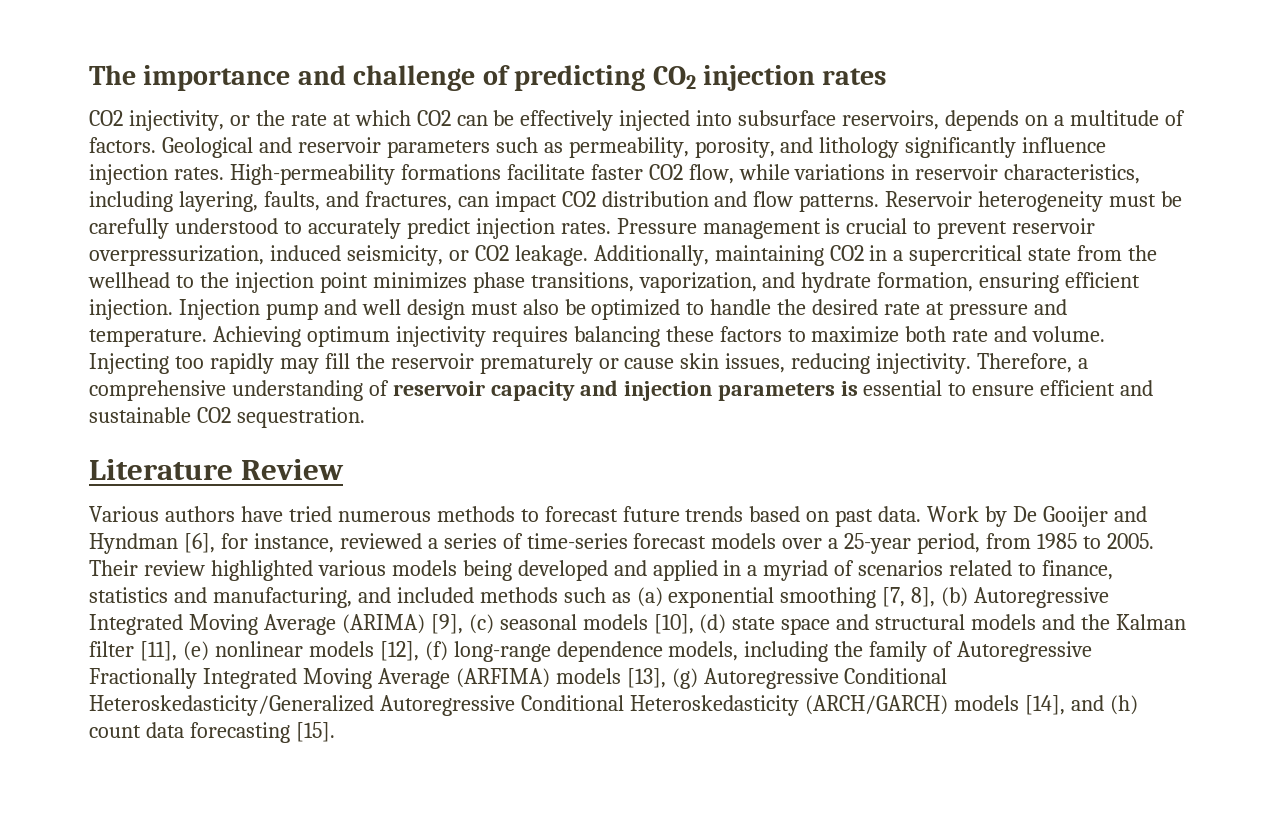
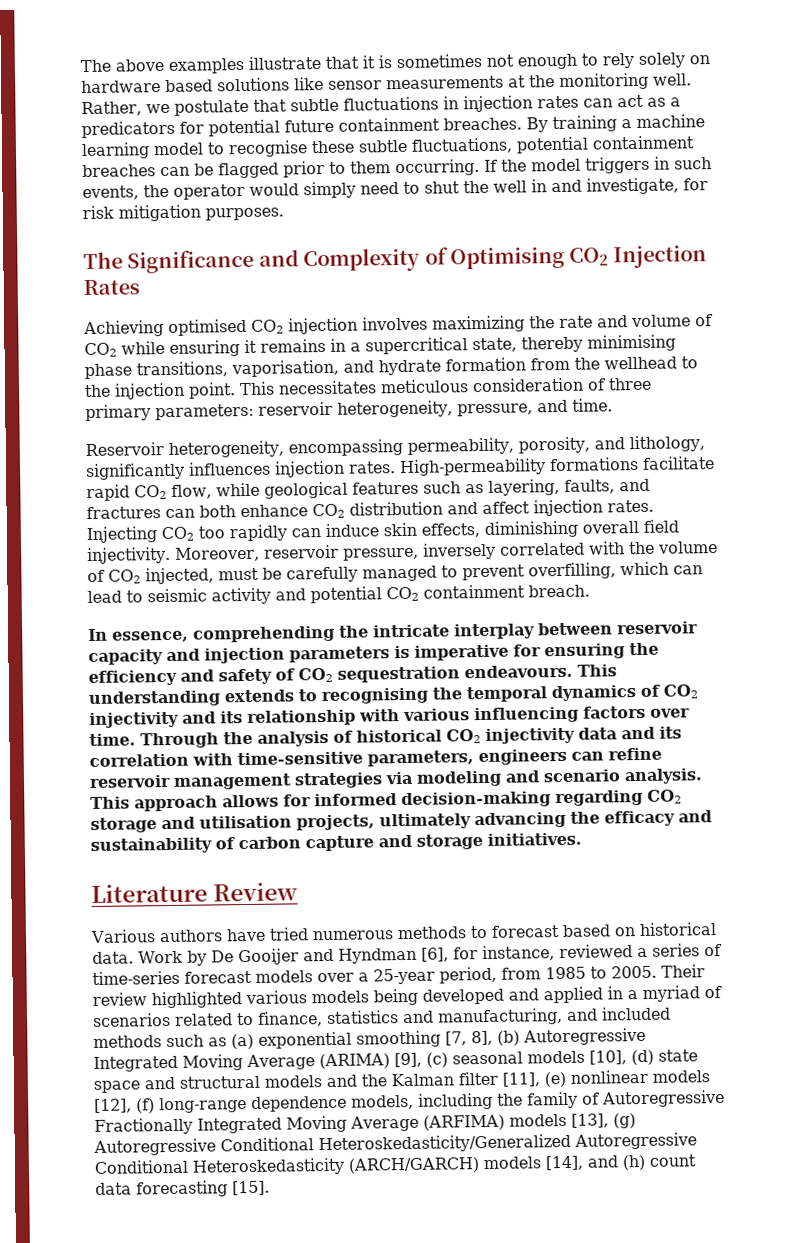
- The importance and challenge of predicting CO2 injection rates
- CO2 injectivity, or the rate at which CO2 can be effectively injected into subsurface reservoirs, depends on a multitude of factors. Geological and reservoir parameters such as permeability, porosity, and lithology significantly influence injection rates. High-permeability formations facilitate faster CO2 flow, while variations in reservoir characteristics, including layering, faults, and fractures, can impact CO2 distribution and flow patterns. Reservoir heterogeneity must be carefully understood to accurately predict injection rates. Pressure management is crucial to prevent reservoir overpressurization, induced seismicity, or CO2 leakage. Additionally, maintaining CO2 in a supercritical state from the wellhead to the injection point minimizes phase transitions, vaporization, and hydrate formation, ensuring efficient injection. Injection pump and well design must also be optimized to handle the desired rate at pressure and temperature. Achieving optimum injectivity requires balancing these factors to maximize both rate and volume. Injecting too rapidly may fill the reservoir prematurely or cause skin issues, reducing injectivity. Therefore, a comprehensive understanding of reservoir capacity and injection parameters is essential to ensure efficient and sustainable CO2 sequestration.
+ The above examples illustrate that it is sometimes not enough to rely solely on hardware based solutions like sensor measurements at the monitoring well. Rather, we postulate that subtle fluctuations in injection rates can act as a predicators for potential future containment breaches. By training a machine learning model to recognise these subtle fluctuations, potential containment breaches can be flagged prior to them occurring. If the model triggers in such events, the operator would simply need to shut the well in and investigate, for risk mitigation purposes.
+ The Significance and Complexity of Optimising CO2 Injection Rates
+ Achieving optimised CO2 injection involves maximizing the rate and volume of CO2 while ensuring it remains in a supercritical state, thereby minimising phase transitions, vaporisation, and hydrate formation from the wellhead to the injection point. This necessitates meticulous consideration of three primary parameters: reservoir heterogeneity, pressure, and time.
+ Reservoir heterogeneity, encompassing permeability, porosity, and lithology, significantly influences injection rates. High-permeability formations facilitate rapid CO2 flow, while geological features such as layering, faults, and fractures can both enhance CO2 distribution and affect injection rates. Injecting CO2 too rapidly can induce skin effects, diminishing overall field injectivity. Moreover, reservoir pressure, inversely correlated with the volume of CO2 injected, must be carefully managed to prevent overfilling, which can lead to seismic activity and potential CO2 containment breach.
+ In essence, comprehending the intricate interplay between reservoir capacity and injection parameters is imperative for ensuring the efficiency and safety of CO2 sequestration endeavours. This understanding extends to recognising the temporal dynamics of CO2 injectivity and its relationship with various influencing factors over time. Through the analysis of historical CO2 injectivity data and its correlation with time-sensitive parameters, engineers can refine reservoir management strategies via modeling and scenario analysis. This approach allows for informed decision-making regarding CO2 storage and utilisation projects, ultimately advancing the efficacy and sustainability of carbon capture and storage initiatives.
- Various authors have tried numerous methods to forecast future trends based on past data.
+ Various authors have tried numerous methods to forecast based on historical data.

